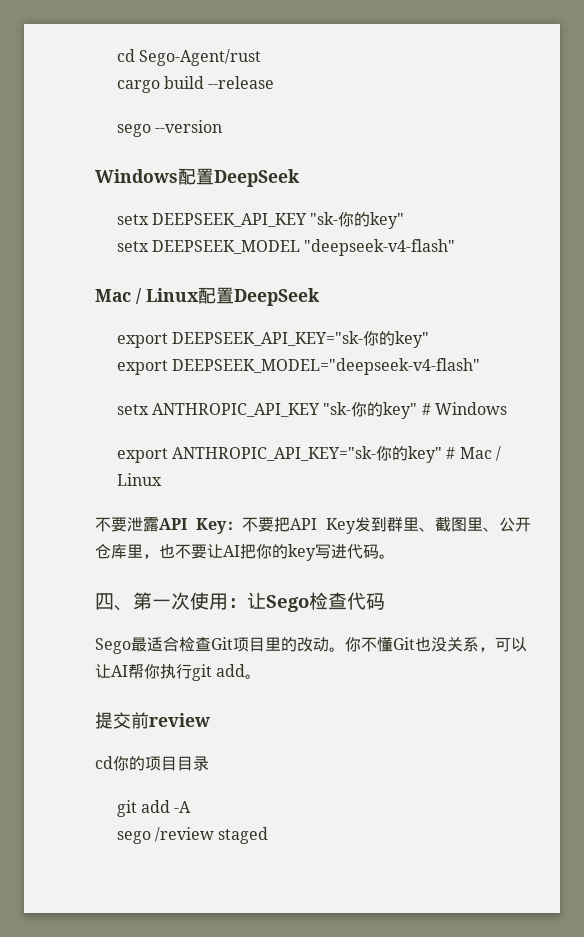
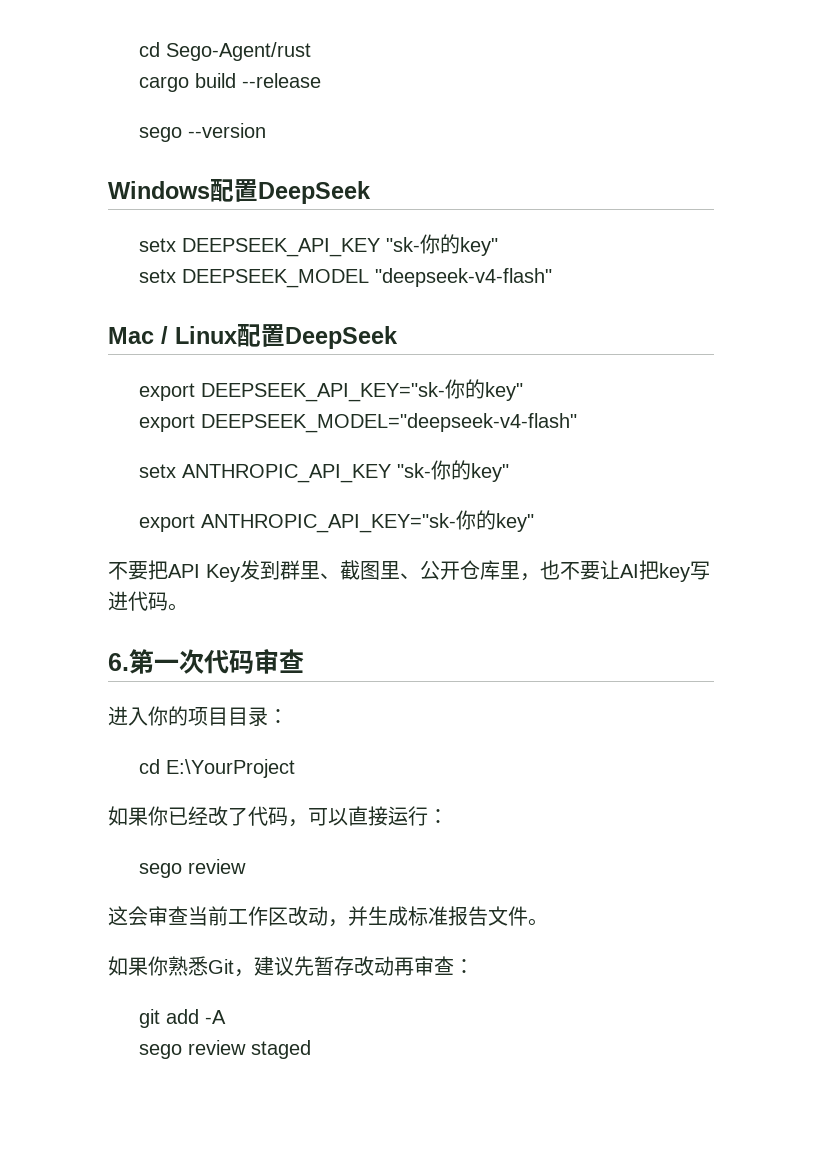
- setx ANTHROPIC_API_KEY "sk-你的key" # Windows
+ setx ANTHROPIC_API_KEY "sk-你的key"
- export ANTHROPIC_API_KEY="sk-你的key" # Mac / Linux
- 不要泄露API Key：不要把API Key发到群里、截图里、公开仓库里，也不要让AI把你的key写进代码。
+ export ANTHROPIC_API_KEY="sk-你的key"
+ 不要把API Key发到群里、截图里、公开仓库里，也不要让AI把key写进代码。
- 四、第一次使用：让Sego检查代码
- Sego最适合检查Git项目里的改动。你不懂Git也没关系，可以让AI帮你执行git add。
- 提交前review
- cd你的项目目录
+ 6.第一次代码审查
+ 进入你的项目目录：
+ cd E:\YourProject
+ 如果你已经改了代码，可以直接运行：
+ sego review
+ 这会审查当前工作区改动，并生成标准报告文件。
+ 如果你熟悉Git，建议先暂存改动再审查：
- sego /review staged
+ sego review staged

